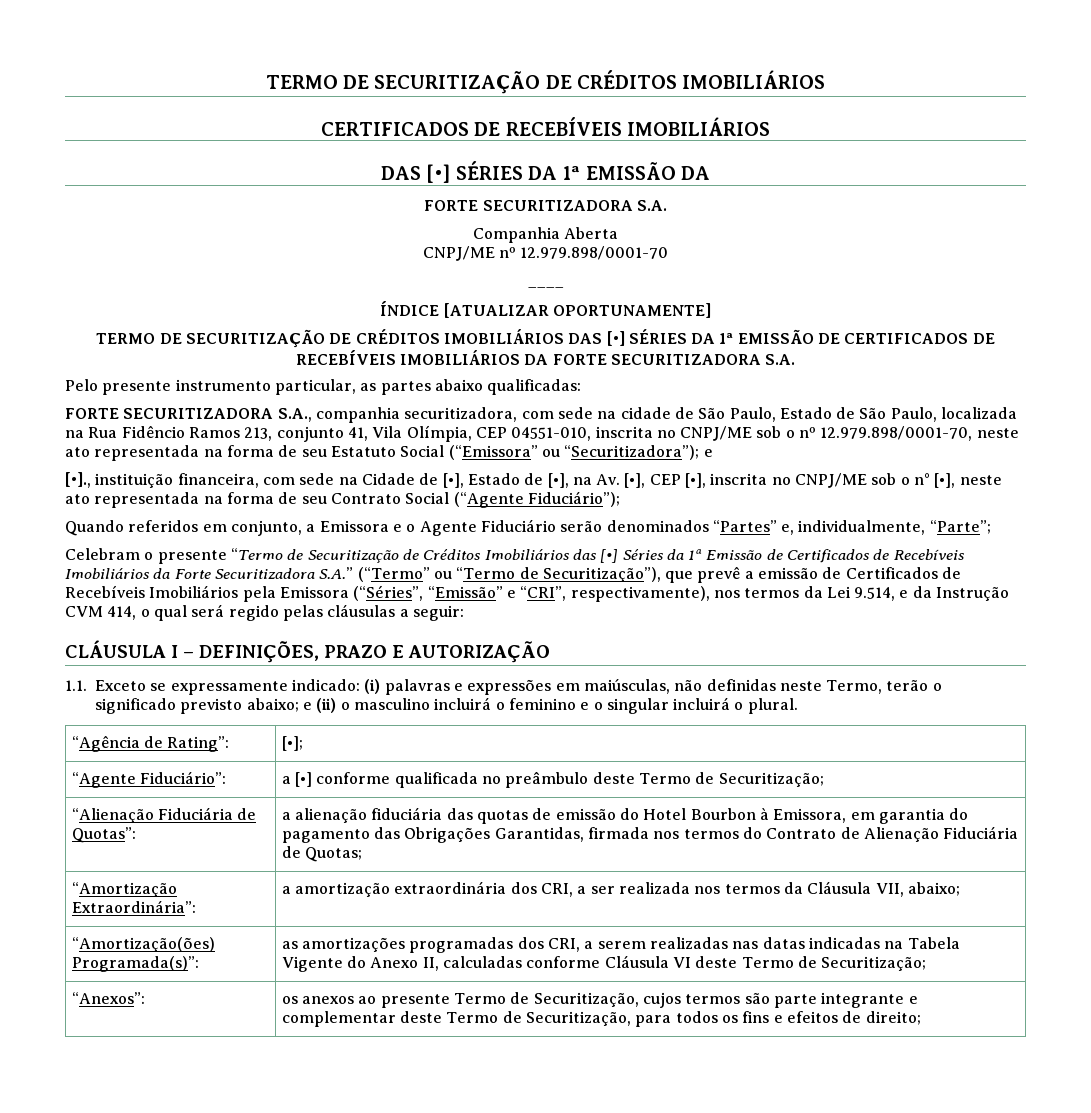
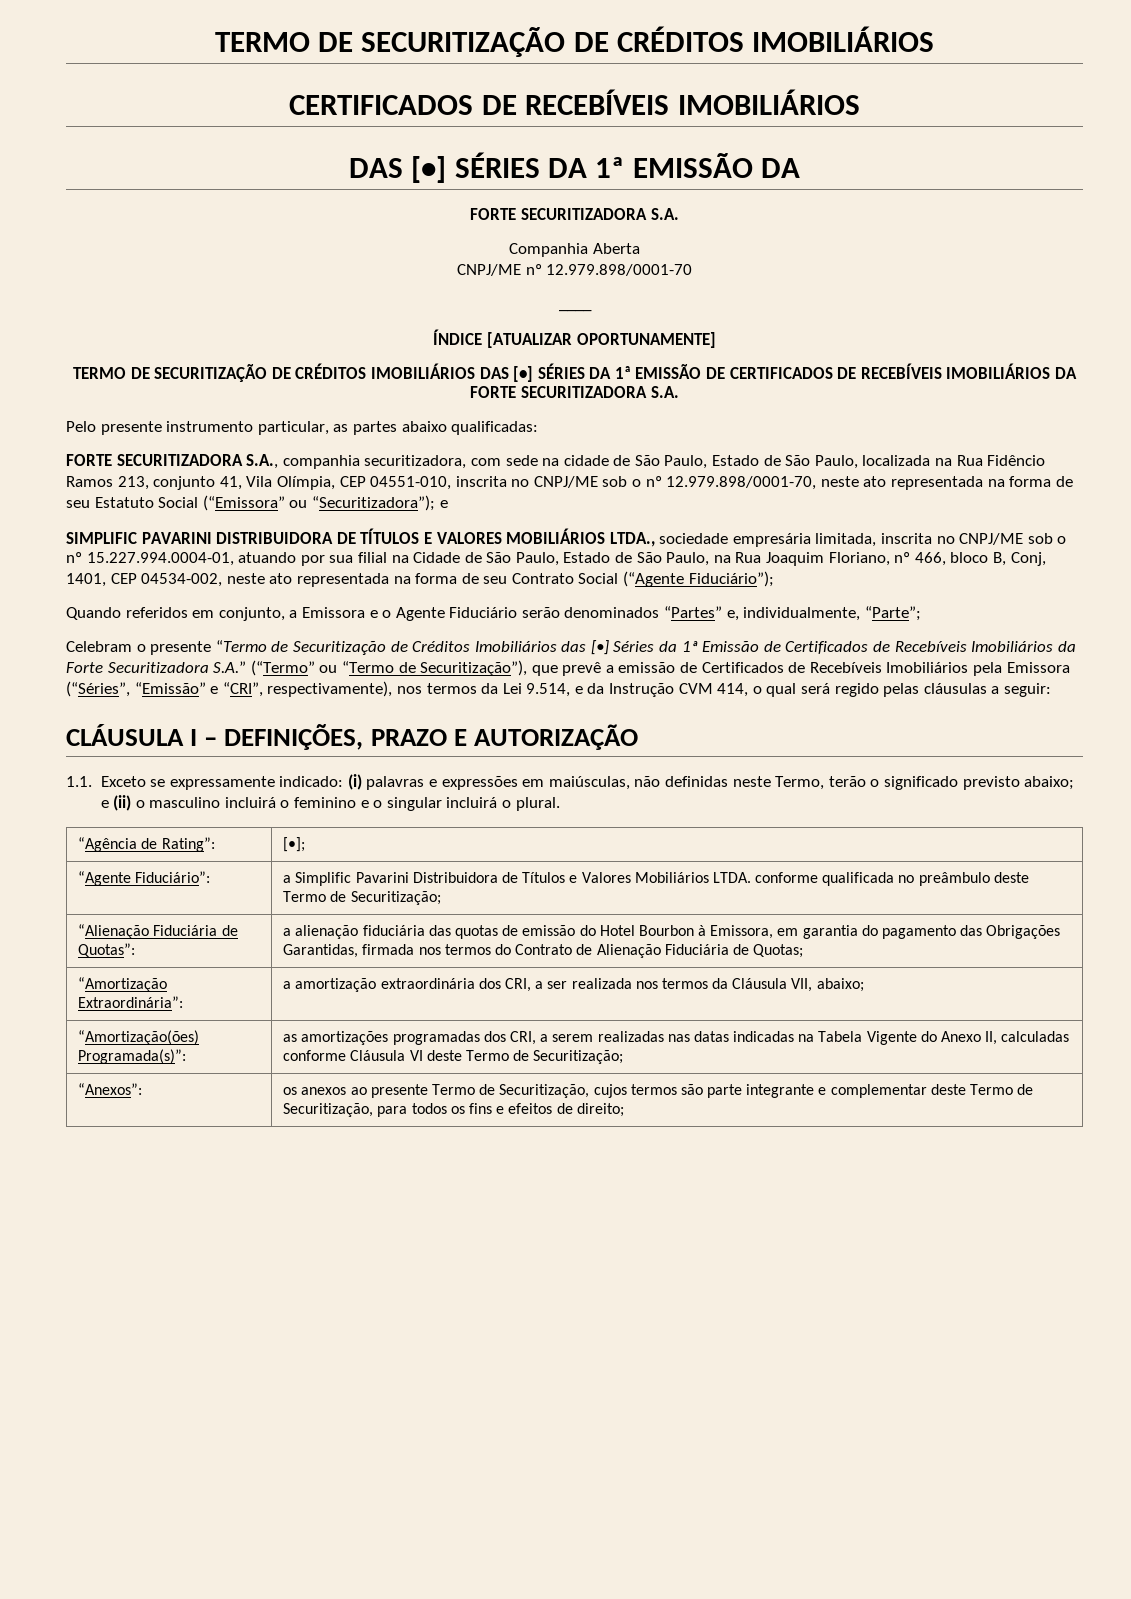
- [•]., instituição financeira, com sede na Cidade de [•], Estado de [•], na Av. [•], CEP [•], inscrita no CNPJ/ME sob o n° [•], neste ato representada na forma de seu Contrato Social (“Agente Fiduciário”);
+ SIMPLIFIC PAVARINI DISTRIBUIDORA DE TÍTULOS E VALORES MOBILIÁRIOS LTDA., sociedade empresária limitada, inscrita no CNPJ/ME sob o nº 15.227.994.0004-01, atuando por sua filial na Cidade de São Paulo, Estado de São Paulo, na Rua Joaquim Floriano, nº 466, bloco B, Conj, 1401, CEP 04534-002, neste ato representada na forma de seu Contrato Social (“Agente Fiduciário”);
- “Agente Fiduciário”: | a [•] conforme qualificada no preâmbulo deste Termo de Securitização;
+ “Agente Fiduciário”: | a Simplific Pavarini Distribuidora de Títulos e Valores Mobiliários LTDA. conforme qualificada no preâmbulo deste Termo de Securitização;

